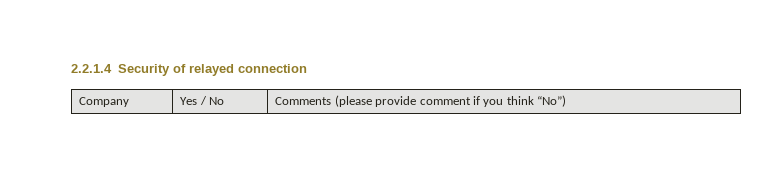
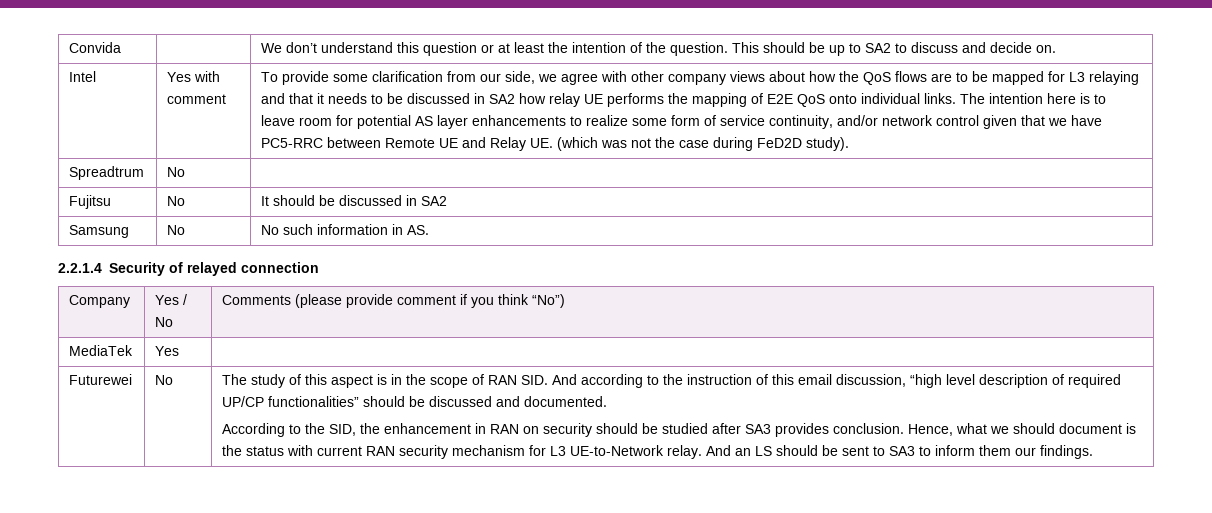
+ Convida | | We don’t understand this question or at least the intention of the question. This should be up to SA2 to discuss and decide on.
+ Intel | Yes with comment | To provide some clarification from our side, we agree with other company views about how the QoS flows are to be mapped for L3 relaying and that it needs to be discussed in SA2 how relay UE performs the mapping of E2E QoS onto individual links. The intention here is to leave room for potential AS layer enhancements to realize some form of service continuity, and/or network control given that we have PC5-RRC between Remote UE and Relay UE. (which was not the case during FeD2D study).
+ Spreadtrum | No |
+ Fujitsu | No | It should be discussed in SA2
+ Samsung | No | No such information in AS.
+ MediaTek | Yes |
+ Futurewei | No | The study of this aspect is in the scope of RAN SID. And according to the instruction of this email discussion, “high level description of required UP/CP functionalities” should be discussed and documented.
+ According to the SID, the enhancement in RAN on security should be studied after SA3 provides conclusion. Hence, what we should document is the status with current RAN security mechanism for L3 UE-to-Network relay. And an LS should be sent to SA3 to inform them our findings.

